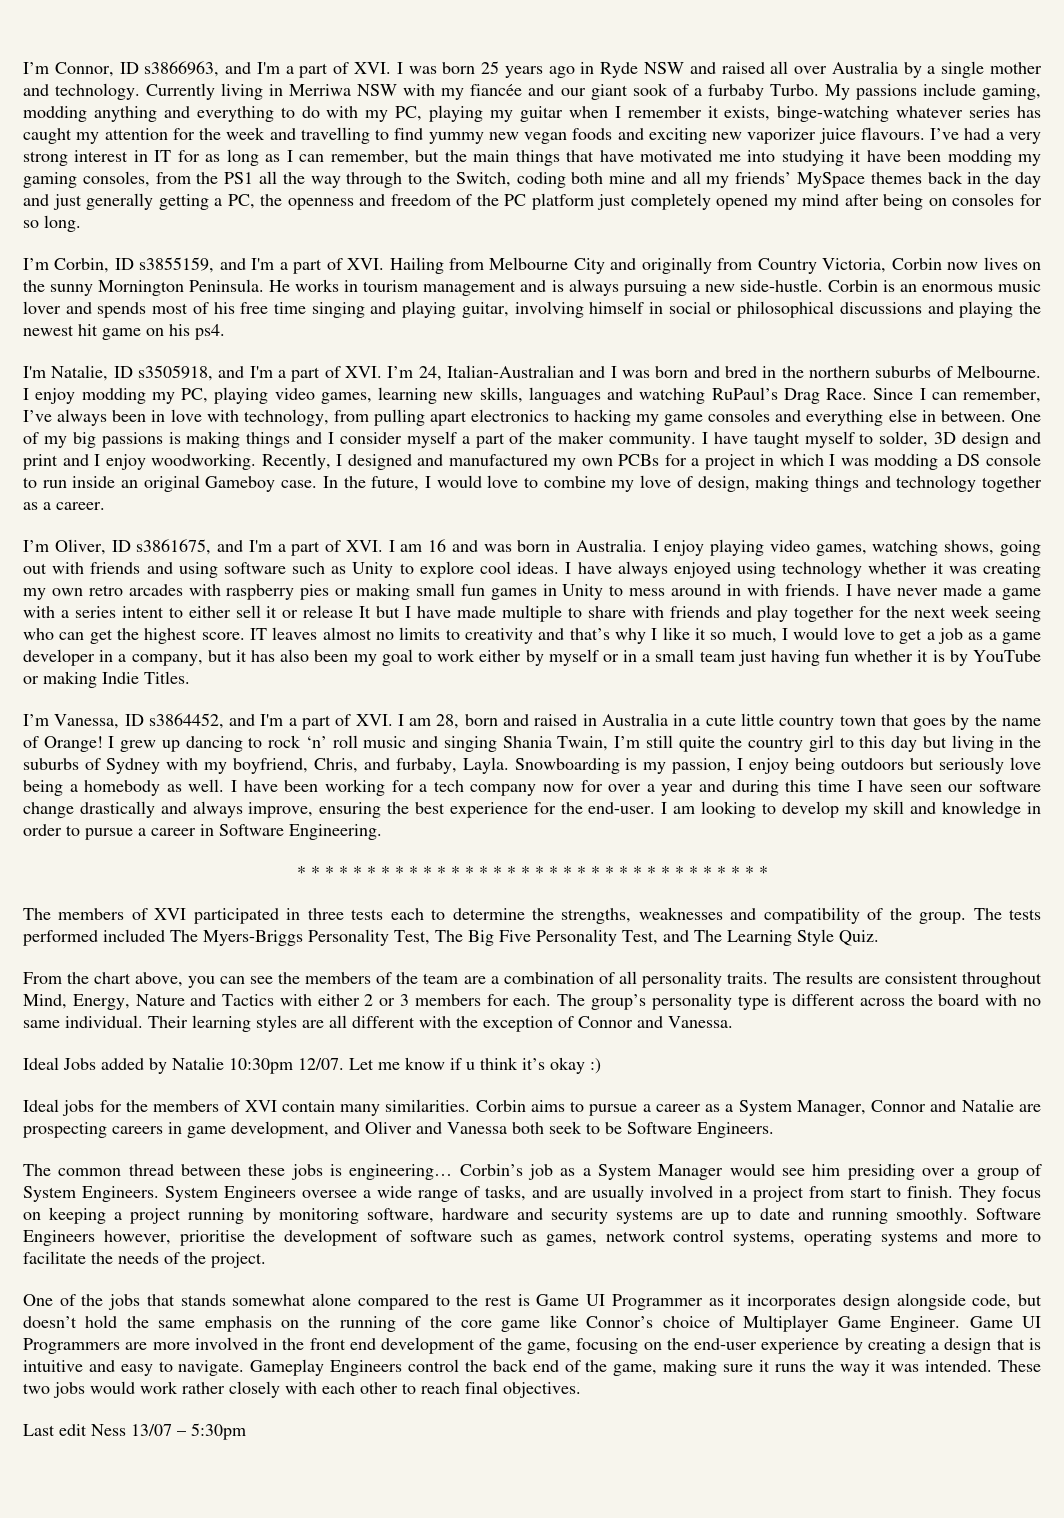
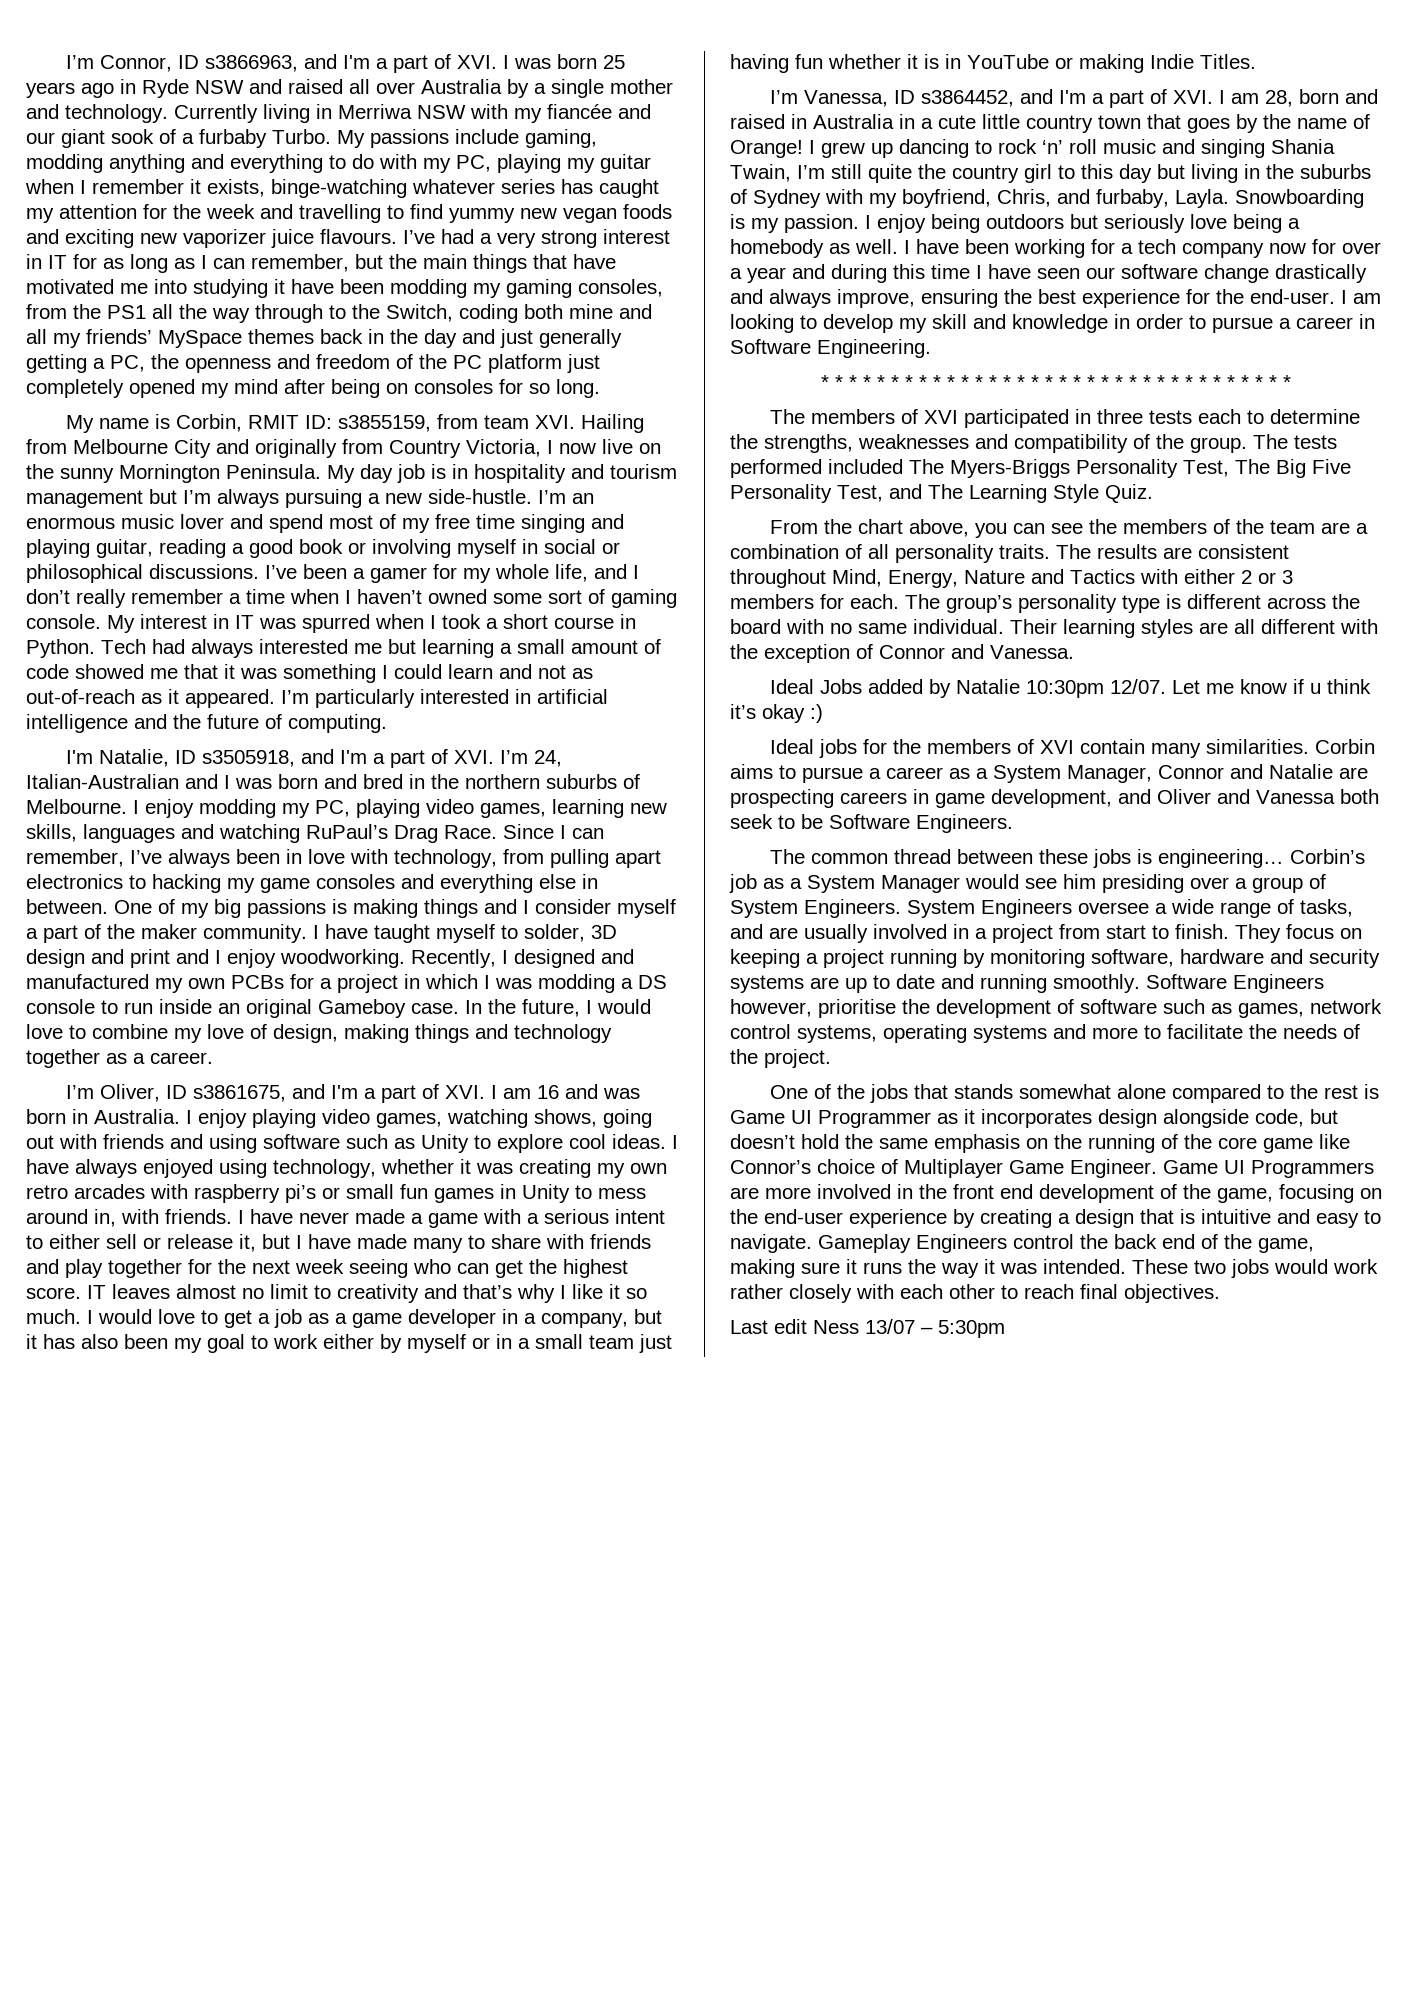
- I’m Corbin, ID s3855159, and I'm a part of XVI. Hailing from Melbourne City and originally from Country Victoria, Corbin now lives on the sunny Mornington Peninsula.
+ My name is Corbin, RMIT ID: s3855159, from team XVI. Hailing from Melbourne City and originally from Country Victoria, I now live on the sunny Mornington Peninsula.
- He works in tourism management and is always pursuing a new side-hustle.
+ My day job is in hospitality and tourism management but I’m always pursuing a new side-hustle.
- Corbin is an enormous music lover and spends most of his free time singing and playing guitar, involving himself in social or philosophical discussions and playing the newest hit game on his ps4.
+ I’m an enormous music lover and spend most of my free time singing and playing guitar, reading a good book or involving myself in social or philosophical discussions. I’ve been a gamer for my whole life, and I don’t really remember a time when I haven’t owned some sort of gaming console. My interest in IT was spurred when I took a short course in Python. Tech had always interested me but learning a small amount of code showed me that it was something I could learn and not as out-of-reach as it appeared. I’m particularly interested in artificial intelligence and the future of computing.
- I have always enjoyed using technology whether it was creating my own retro arcades with raspberry pies or making small fun games in Unity to mess around in with friends.
+ I have always enjoyed using technology, whether it was creating my own retro arcades with raspberry pi’s or small fun games in Unity to mess around in, with friends.
- I have never made a game with a series intent to either sell it or release It but I have made multiple to share with friends and play together for the next week seeing who can get the highest score.
+ I have never made a game with a serious intent to either sell or release it, but I have made many to share with friends and play together for the next week seeing who can get the highest score.
- IT leaves almost no limits to creativity and that’s why I like it so much, I would love to get a job as a game developer in a company, but it has also been my goal to work either by myself or in a small team just having fun whether it is by YouTube or making Indie Titles.
+ IT leaves almost no limit to creativity and that’s why I like it so much. I would love to get a job as a game developer in a company, but it has also been my goal to work either by myself or in a small team just having fun whether it is in YouTube or making Indie Titles.
- Snowboarding is my passion, I enjoy being outdoors but seriously love being a homebody as well.
+ Snowboarding is my passion. I enjoy being outdoors but seriously love being a homebody as well.

